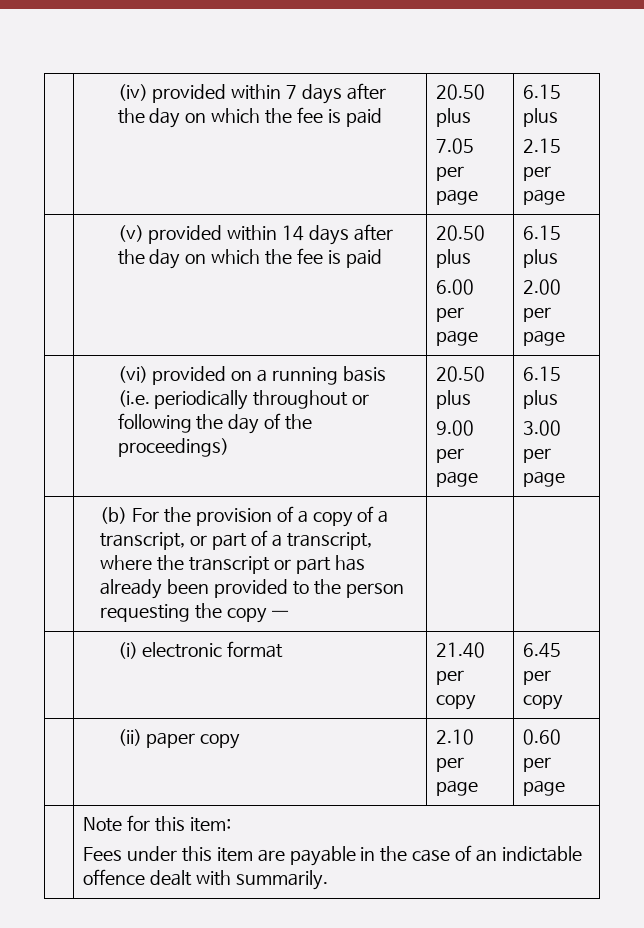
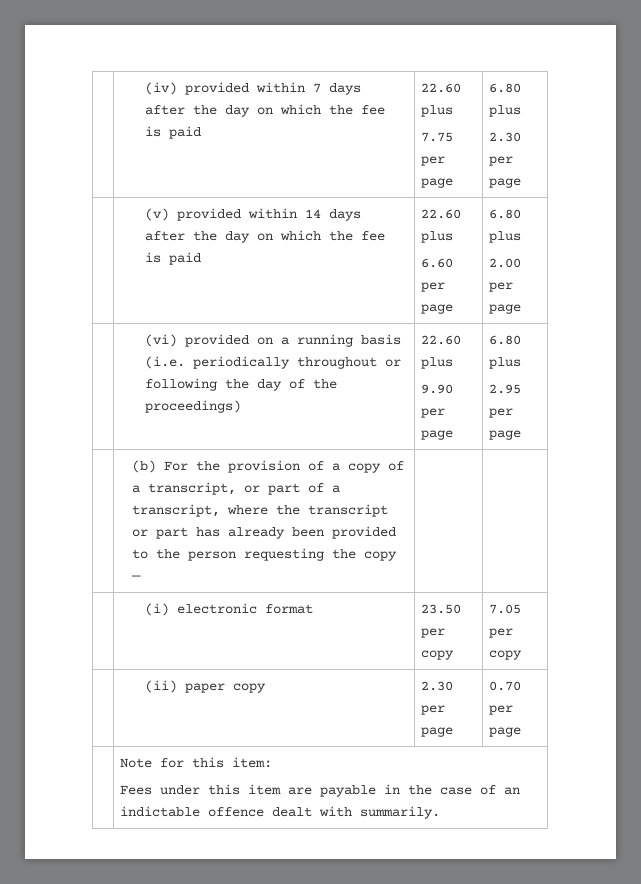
- | (iv) provided within 7 days after the day on which the fee is paid | 20.50 plus
- 7.05 per page | 6.15 plus
- 2.15 per page
+ | (iv) provided within 7 days after the day on which the fee is paid | 22.60 plus
+ 7.75 per page | 6.80 plus
+ 2.30 per page
- | (v) provided within 14 days after the day on which the fee is paid | 20.50 plus
- 6.00 per page | 6.15 plus
+ | (v) provided within 14 days after the day on which the fee is paid | 22.60 plus
+ 6.60 per page | 6.80 plus
- | (vi) provided on a running basis (i.e. periodically throughout or following the day of the proceedings) | 20.50 plus
- 9.00 per page | 6.15 plus
- 3.00 per page
+ | (vi) provided on a running basis (i.e. periodically throughout or following the day of the proceedings) | 22.60 plus
+ 9.90 per page | 6.80 plus
+ 2.95 per page
- | (i) electronic format | 21.40 per copy | 6.45 per copy
+ | (i) electronic format | 23.50 per copy | 7.05 per copy
- | (ii) paper copy | 2.10 per page | 0.60 per page
+ | (ii) paper copy | 2.30 per page | 0.70 per page

